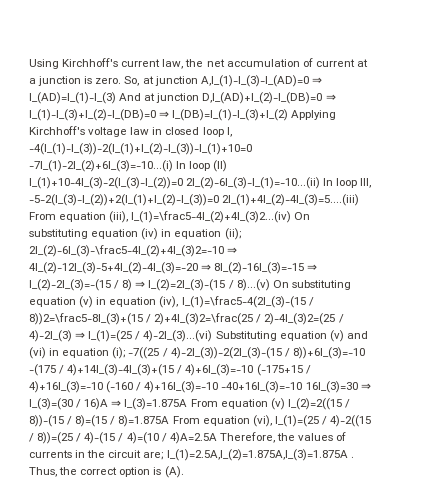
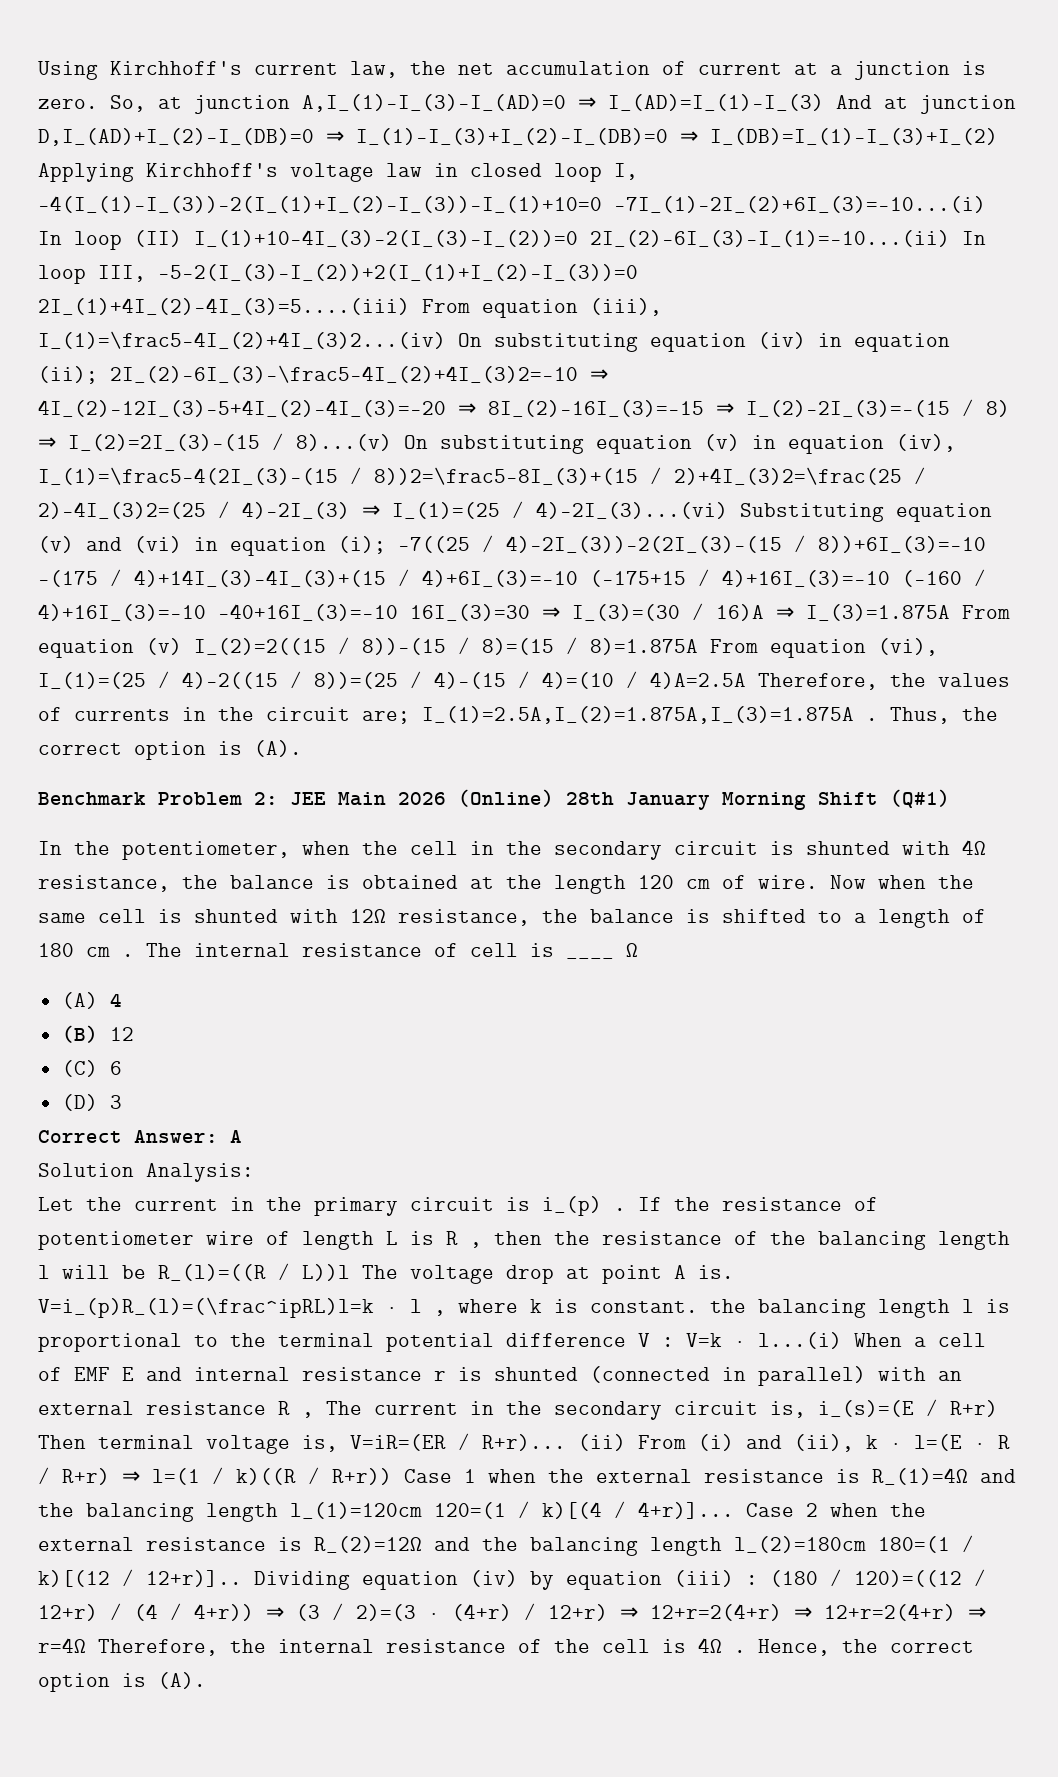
+ Benchmark Problem 2: JEE Main 2026 (Online) 28th January Morning Shift (Q#1)
+ In the potentiometer, when the cell in the secondary circuit is shunted with 4Ω resistance, the balance is obtained at the length 120 cm of wire. Now when the same cell is shunted with 12Ω resistance, the balance is shifted to a length of 180 cm . The internal resistance of cell is ____ Ω
+ (A) 4
+ (B) 12
+ (C) 6
+ (D) 3
+ Correct Answer: A
+ Solution Analysis:
+ Let the current in the primary circuit is i_(p) . If the resistance of potentiometer wire of length L is R , then the resistance of the balancing length l will be R_(l)=((R / L))l The voltage drop at point A is. V=i_(p)R_(l)=(\frac^ipRL)l=k · l , where k is constant. the balancing length l is proportional to the terminal potential difference V : V=k · l...(i) When a cell of EMF E and internal resistance r is shunted (connected in parallel) with an external resistance R , The current in the secondary circuit is, i_(s)=(E / R+r) Then terminal voltage is, V=iR=(ER / R+r)... (ii) From (i) and (ii), k · l=(E · R / R+r) ⇒ l=(1 / k)((R / R+r)) Case 1 when the external resistance is R_(1)=4Ω and the balancing length l_(1)=120cm 120=(1 / k)[(4 / 4+r)]... Case 2 when the external resistance is R_(2)=12Ω and the balancing length l_(2)=180cm 180=(1 / k)[(12 / 12+r)].. Dividing equation (iv) by equation (iii) : (180 / 120)=((12 / 12+r) / (4 / 4+r)) ⇒ (3 / 2)=(3 · (4+r) / 12+r) ⇒ 12+r=2(4+r) ⇒ 12+r=2(4+r) ⇒ r=4Ω Therefore, the internal resistance of the cell is 4Ω . Hence, the correct option is (A).

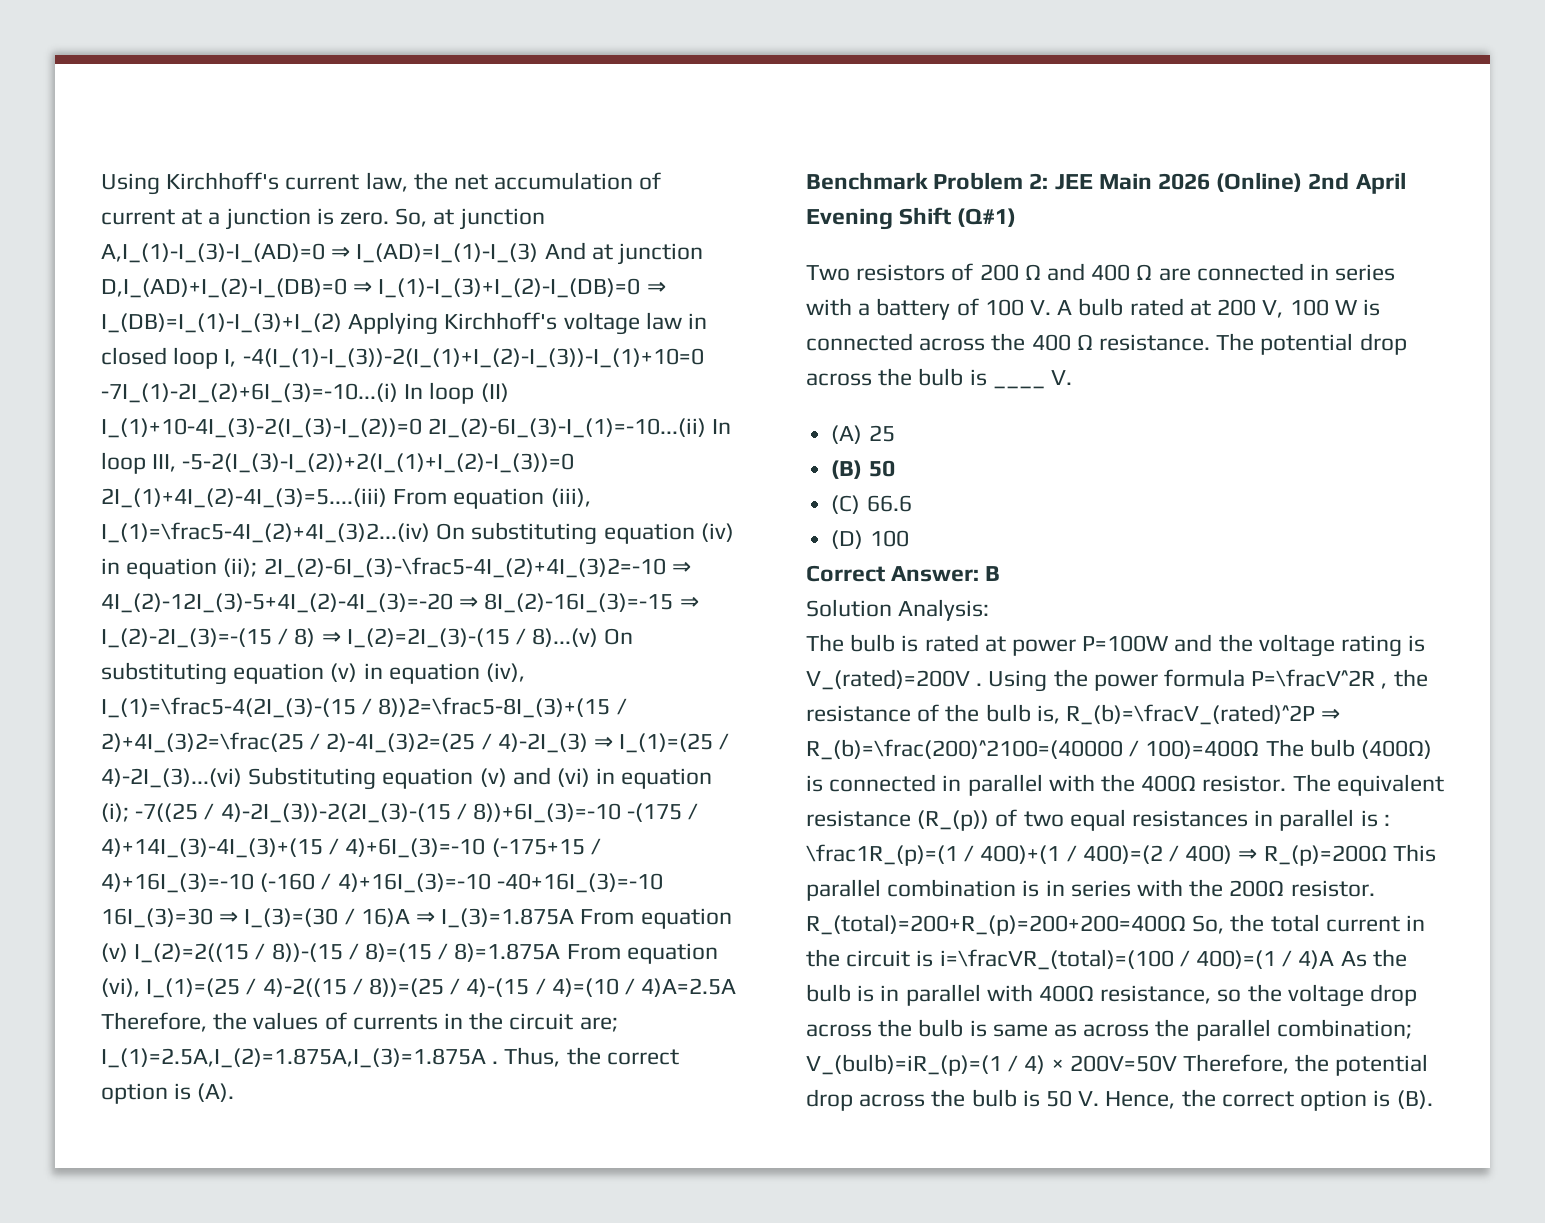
- Benchmark Problem 2: JEE Main 2026 (Online) 28th January Morning Shift (Q#1)
+ Benchmark Problem 2: JEE Main 2026 (Online) 2nd April Evening Shift (Q#1)
- In the potentiometer, when the cell in the secondary circuit is shunted with 4Ω resistance, the balance is obtained at the length 120 cm of wire. Now when the same cell is shunted with 12Ω resistance, the balance is shifted to a length of 180 cm . The internal resistance of cell is ____ Ω
+ Two resistors of 200 Ω and 400 Ω are connected in series with a battery of 100 V. A bulb rated at 200 V, 100 W is connected across the 400 Ω resistance. The potential drop across the bulb is ____ V.
- (A) 4
+ (A) 25
- (B) 12
+ (B) 50
- (C) 6
+ (C) 66.6
- (D) 3
+ (D) 100
- Correct Answer: A
+ Correct Answer: B
- Let the current in the primary circuit is i_(p) . If the resistance of potentiometer wire of length L is R , then the resistance of the balancing length l will be R_(l)=((R / L))l The voltage drop at point A is. V=i_(p)R_(l)=(\frac^ipRL)l=k · l , where k is constant. the balancing length l is proportional to the terminal potential difference V : V=k · l...(i) When a cell of EMF E and internal resistance r is shunted (connected in parallel) with an external resistance R , The current in the secondary circuit is, i_(s)=(E / R+r) Then terminal voltage is, V=iR=(ER / R+r)... (ii) From (i) and (ii), k · l=(E · R / R+r) ⇒ l=(1 / k)((R / R+r)) Case 1 when the external resistance is R_(1)=4Ω and the balancing length l_(1)=120cm 120=(1 / k)[(4 / 4+r)]... Case 2 when the external resistance is R_(2)=12Ω and the balancing length l_(2)=180cm 180=(1 / k)[(12 / 12+r)].. Dividing equation (iv) by equation (iii) : (180 / 120)=((12 / 12+r) / (4 / 4+r)) ⇒ (3 / 2)=(3 · (4+r) / 12+r) ⇒ 12+r=2(4+r) ⇒ 12+r=2(4+r) ⇒ r=4Ω Therefore, the internal resistance of the cell is 4Ω . Hence, the correct option is (A).
+ The bulb is rated at power P=100W and the voltage rating is V_(rated)=200V . Using the power formula P=\fracV^2R , the resistance of the bulb is, R_(b)=\fracV_(rated)^2P ⇒ R_(b)=\frac(200)^2100=(40000 / 100)=400Ω The bulb (400Ω) is connected in parallel with the 400Ω resistor. The equivalent resistance (R_(p)) of two equal resistances in parallel is : \frac1R_(p)=(1 / 400)+(1 / 400)=(2 / 400) ⇒ R_(p)=200Ω This parallel combination is in series with the 200Ω resistor. R_(total)=200+R_(p)=200+200=400Ω So, the total current in the circuit is i=\fracVR_(total)=(100 / 400)=(1 / 4)A As the bulb is in parallel with 400Ω resistance, so the voltage drop across the bulb is same as across the parallel combination; V_(bulb)=iR_(p)=(1 / 4) × 200V=50V Therefore, the potential drop across the bulb is 50 V. Hence, the correct option is (B).

